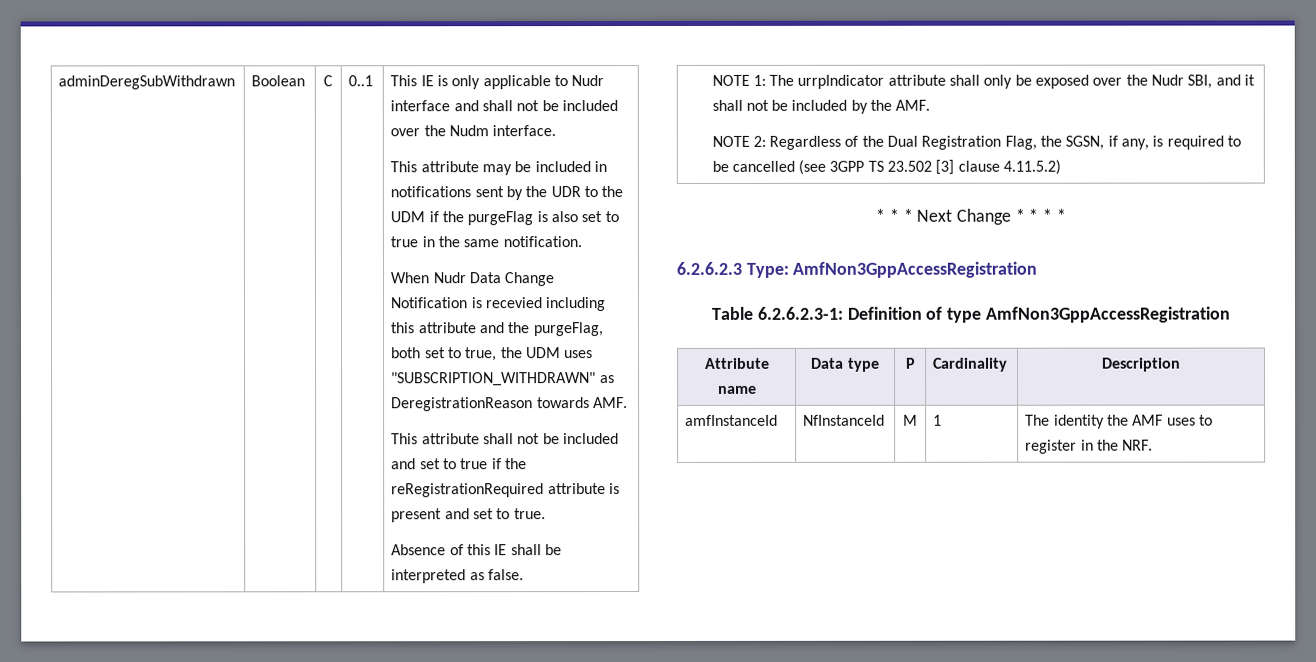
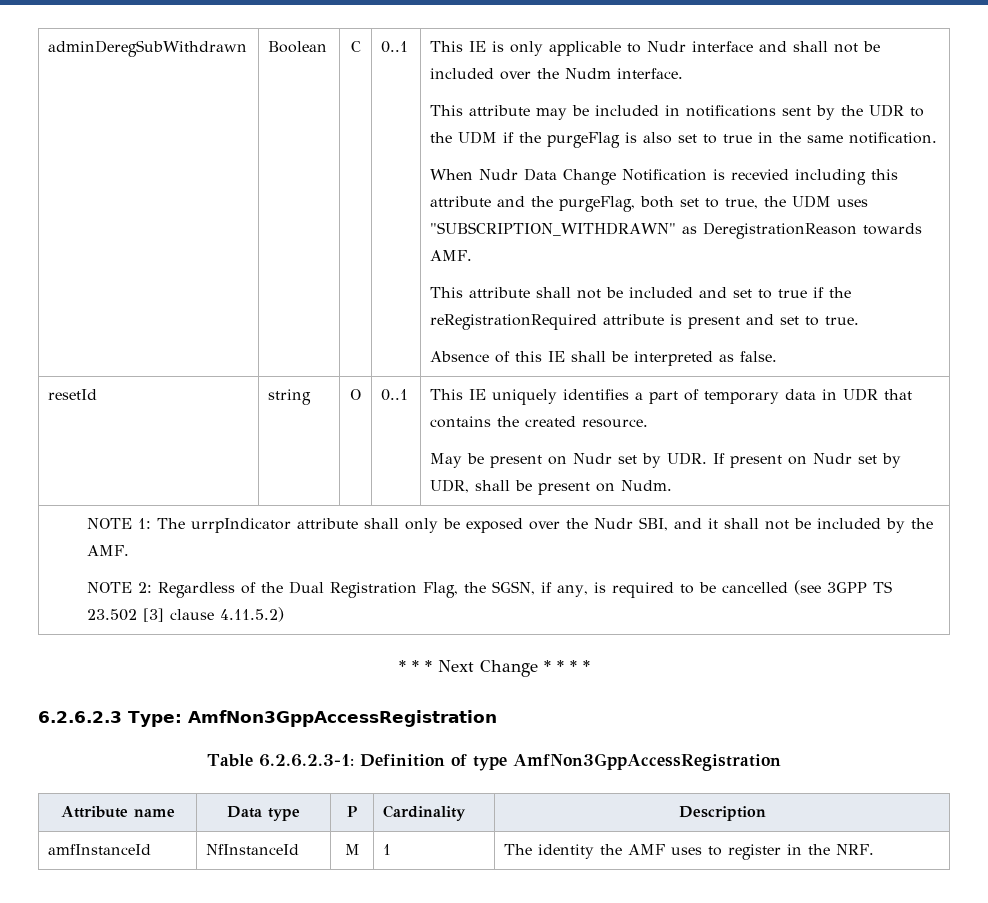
+ resetId | string | O | 0..1 | This IE uniquely identifies a part of temporary data in UDR that contains the created resource.
+ May be present on Nudr set by UDR. If present on Nudr set by UDR, shall be present on Nudm.

